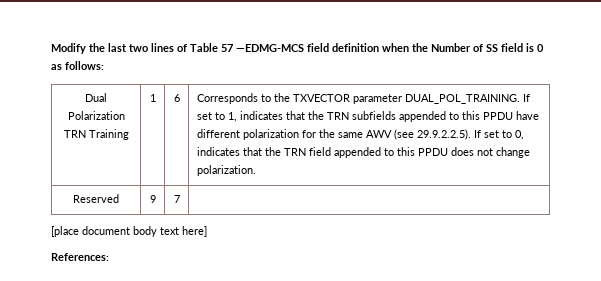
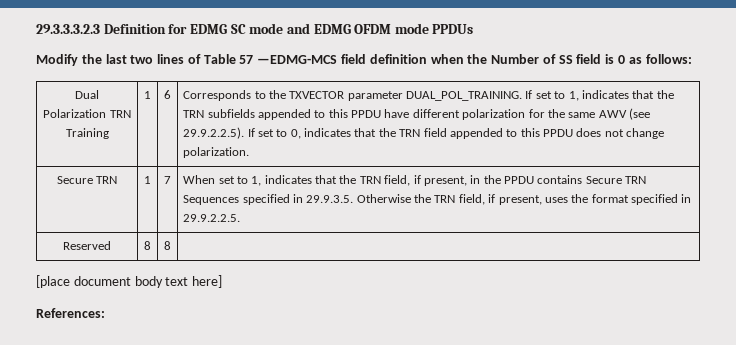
+ 29.3.3.3.2.3 Definition for EDMG SC mode and EDMG OFDM mode PPDUs
+ Secure TRN | 1 | 7 | When set to 1, indicates that the TRN field, if present, in the PPDU contains Secure TRN Sequences specified in 29.9.3.5. Otherwise the TRN field, if present, uses the format specified in 29.9.2.2.5.
- Reserved | 9 | 7 |
+ Reserved | 8 | 8 |

